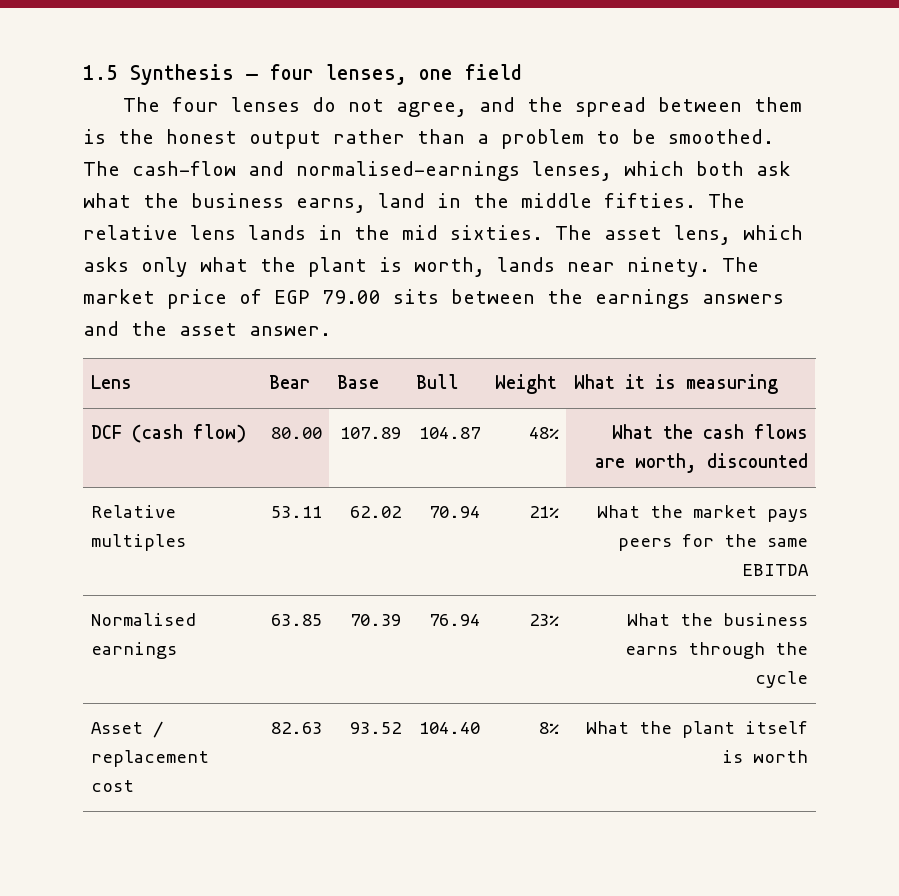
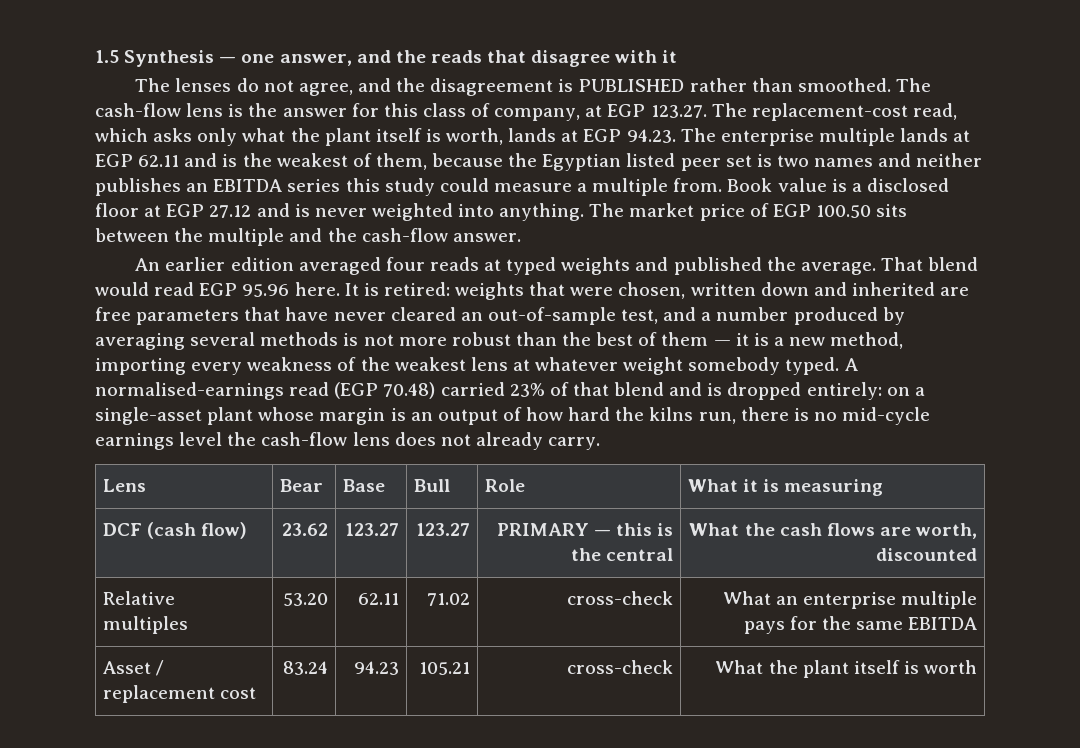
- 1.5 Synthesis — four lenses, one field
- The four lenses do not agree, and the spread between them is the honest output rather than a problem to be smoothed. The cash-flow and normalised-earnings lenses, which both ask what the business earns, land in the middle fifties. The relative lens lands in the mid sixties. The asset lens, which asks only what the plant is worth, lands near ninety.
+ 1.5 Synthesis — one answer, and the reads that disagree with it
+ The lenses do not agree, and the disagreement is PUBLISHED rather than smoothed. The cash-flow lens is the answer for this class of company, at EGP 123.27. The replacement-cost read, which asks only what the plant itself is worth, lands at EGP 94.23. The enterprise multiple lands at EGP 62.11 and is the weakest of them, because the Egyptian listed peer set is two names and neither publishes an EBITDA series this study could measure a multiple from. Book value is a disclosed floor at EGP 27.12 and is never weighted into anything.
- The market price of EGP 79.00 sits between the earnings answers and the asset answer.
+ The market price of EGP 100.50 sits between the multiple and the cash-flow answer.
+ An earlier edition averaged four reads at typed weights and published the average. That blend would read EGP 95.96 here. It is retired: weights that were chosen, written down and inherited are free parameters that have never cleared an out-of-sample test, and a number produced by averaging several methods is not more robust than the best of them — it is a new method, importing every weakness of the weakest lens at whatever weight somebody typed. A normalised-earnings read (EGP 70.48) carried 23% of that blend and is dropped entirely: on a single-asset plant whose margin is an output of how hard the kilns run, there is no mid-cycle earnings level the cash-flow lens does not already carry.
- Lens | Bear | Base | Bull | Weight | What it is measuring
+ Lens | Bear | Base | Bull | Role | What it is measuring
- DCF (cash flow) | 80.00 | 107.89 | 104.87 | 48% | What the cash flows are worth, discounted
+ DCF (cash flow) | 23.62 | 123.27 | 123.27 | PRIMARY — this is the central | What the cash flows are worth, discounted
- Relative multiples | 53.11 | 62.02 | 70.94 | 21% | What the market pays peers for the same EBITDA
- Normalised earnings | 63.85 | 70.39 | 76.94 | 23% | What the business earns through the cycle
+ Relative multiples | 53.20 | 62.11 | 71.02 | cross-check | What an enterprise multiple pays for the same EBITDA
- Asset / replacement cost | 82.63 | 93.52 | 104.40 | 8% | What the plant itself is worth
+ Asset / replacement cost | 83.24 | 94.23 | 105.21 | cross-check | What the plant itself is worth

